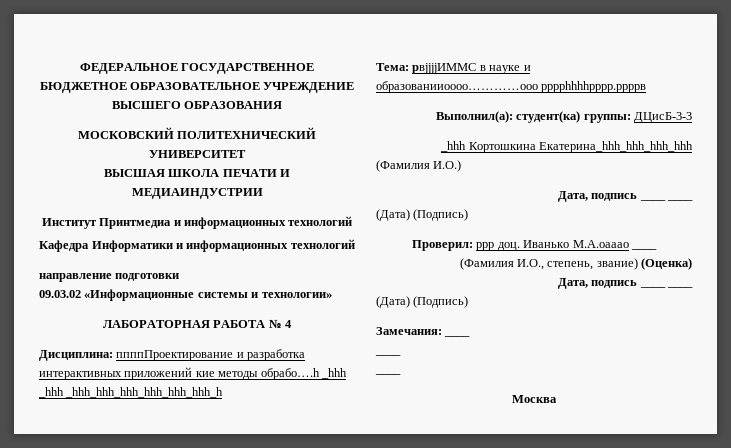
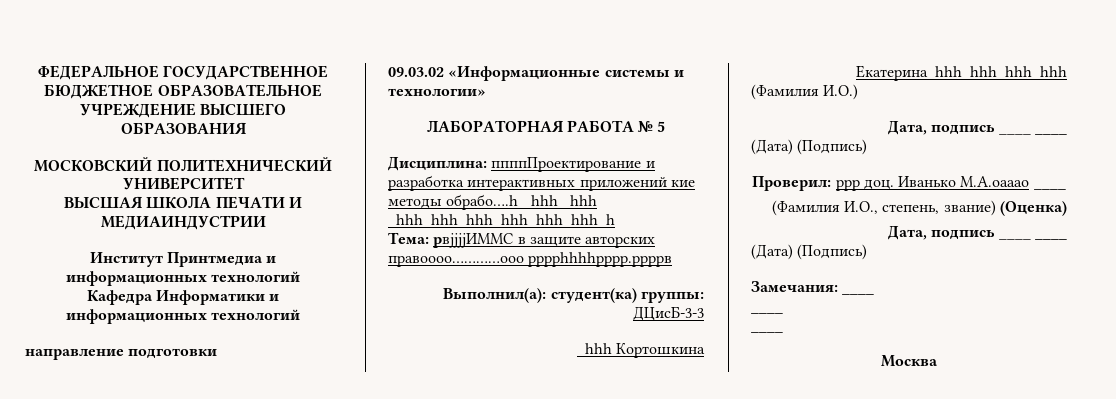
- ЛАБОРАТОРНАЯ РАБОТА № 4
+ ЛАБОРАТОРНАЯ РАБОТА № 5
- Тема: рвjjjjИММС в науке и образованииоооо…………ооо ррррhhhhрррр.ррррв
+ Тема: рвjjjjИММС в защите авторских правоооо…………ооо ррррhhhhрррр.ррррв

